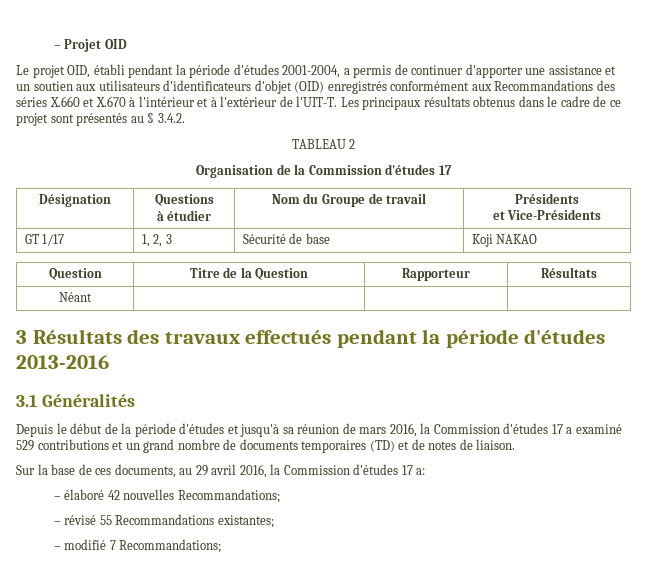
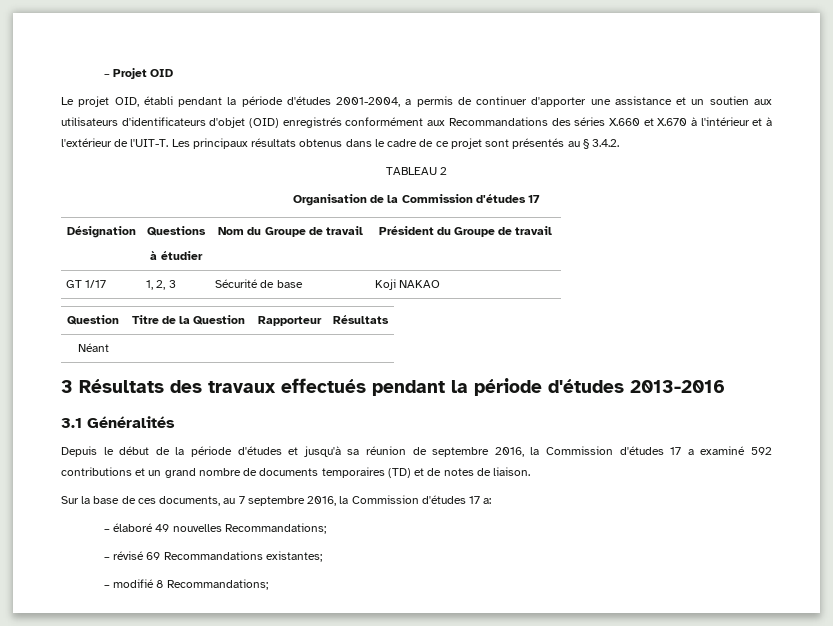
  Désignation | Questions
- à étudier | Nom du Groupe de travail | Présidents
- et Vice-Présidents
+ à étudier | Nom du Groupe de travail | Président du Groupe de travail
- Depuis le début de la période d'études et jusqu'à sa réunion de mars 2016, la Commission d'études 17 a examiné 529 contributions et un grand nombre de documents temporaires (TD) et de notes de liaison.
+ Depuis le début de la période d'études et jusqu'à sa réunion de septembre 2016, la Commission d'études 17 a examiné 592 contributions et un grand nombre de documents temporaires (TD) et de notes de liaison.
- Sur la base de ces documents, au 29 avril 2016, la Commission d'études 17 a:
+ Sur la base de ces documents, au 7 septembre 2016, la Commission d'études 17 a:
- – élaboré 42 nouvelles Recommandations;
+ – élaboré 49 nouvelles Recommandations;
- – révisé 55 Recommandations existantes;
+ – révisé 69 Recommandations existantes;
- – modifié 7 Recommandations;
+ – modifié 8 Recommandations;

